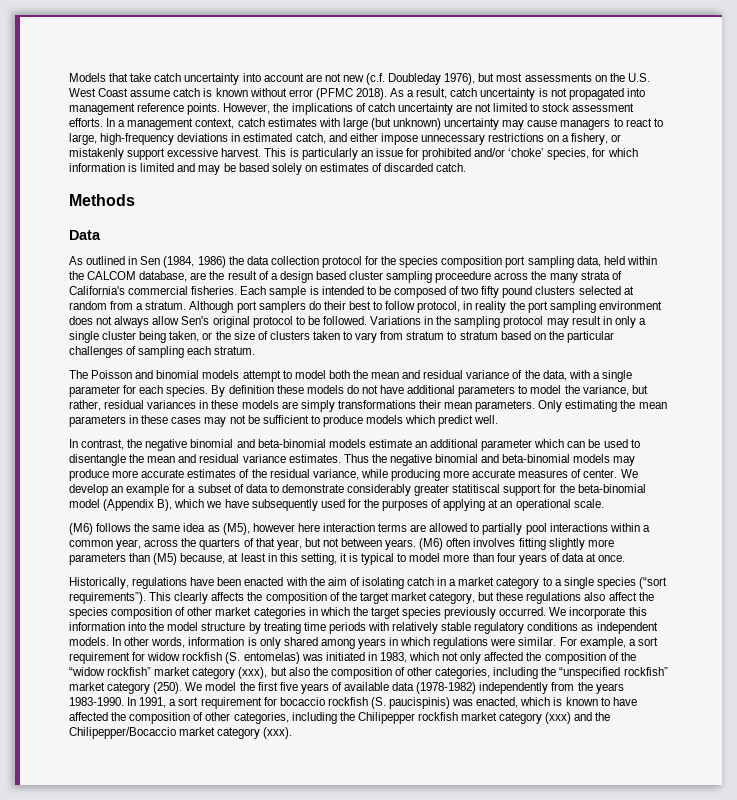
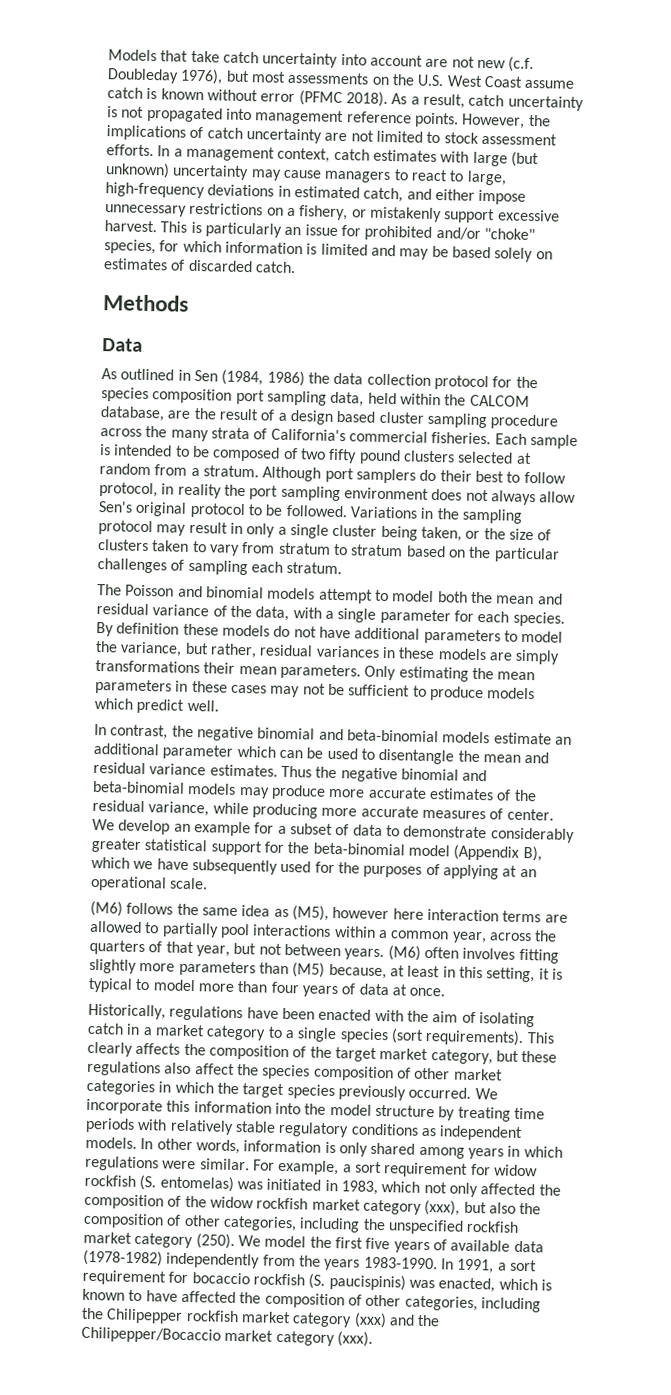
- This is particularly an issue for prohibited and/or ‘choke’ species, for which information is limited and may be based solely on estimates of discarded catch.
+ This is particularly an issue for prohibited and/or "choke" species, for which information is limited and may be based solely on estimates of discarded catch.
- As outlined in Sen (1984, 1986) the data collection protocol for the species composition port sampling data, held within the CALCOM database, are the result of a design based cluster sampling proceedure across the many strata of California's commercial fisheries.
+ As outlined in Sen (1984, 1986) the data collection protocol for the species composition port sampling data, held within the CALCOM database, are the result of a design based cluster sampling procedure across the many strata of California's commercial fisheries.
- We develop an example for a subset of data to demonstrate considerably greater statitiscal support for the beta-binomial model (Appendix B), which we have subsequently used for the purposes of applying at an operational scale.
+ We develop an example for a subset of data to demonstrate considerably greater statistical support for the beta-binomial model (Appendix B), which we have subsequently used for the purposes of applying at an operational scale.
- Historically, regulations have been enacted with the aim of isolating catch in a market category to a single species (“sort requirements”).
+ Historically, regulations have been enacted with the aim of isolating catch in a market category to a single species (sort requirements).
- For example, a sort requirement for widow rockfish (S. entomelas) was initiated in 1983, which not only affected the composition of the “widow rockfish” market category (xxx), but also the composition of other categories, including the “unspecified rockfish” market category (250).
+ For example, a sort requirement for widow rockfish (S. entomelas) was initiated in 1983, which not only affected the composition of the widow rockfish market category (xxx), but also the composition of other categories, including the unspecified rockfish market category (250).

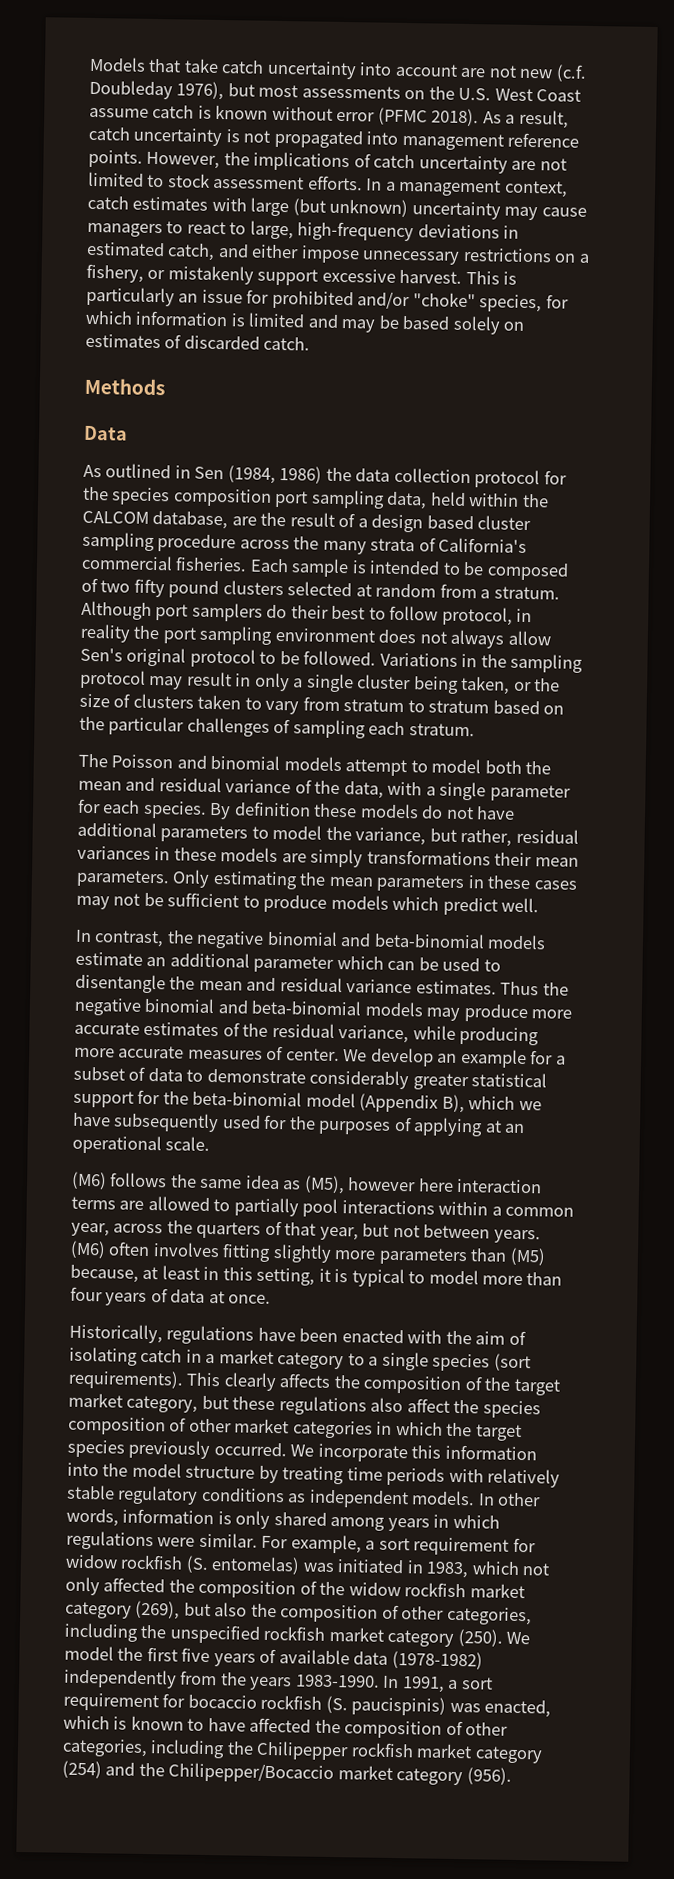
- For example, a sort requirement for widow rockfish (S. entomelas) was initiated in 1983, which not only affected the composition of the widow rockfish market category (xxx), but also the composition of other categories, including the unspecified rockfish market category (250).
+ For example, a sort requirement for widow rockfish (S. entomelas) was initiated in 1983, which not only affected the composition of the widow rockfish market category (269), but also the composition of other categories, including the unspecified rockfish market category (250).
- In 1991, a sort requirement for bocaccio rockfish (S. paucispinis) was enacted, which is known to have affected the composition of other categories, including the Chilipepper rockfish market category (xxx) and the Chilipepper/Bocaccio market category (xxx).
+ In 1991, a sort requirement for bocaccio rockfish (S. paucispinis) was enacted, which is known to have affected the composition of other categories, including the Chilipepper rockfish market category (254) and the Chilipepper/Bocaccio market category (956).

